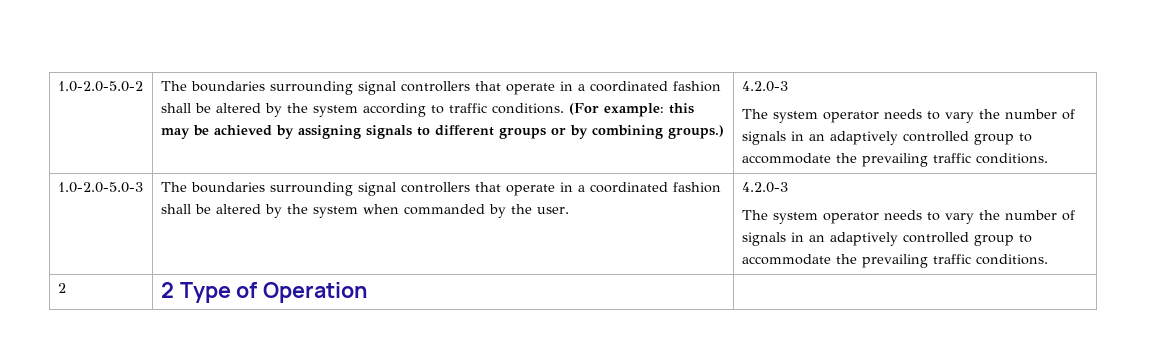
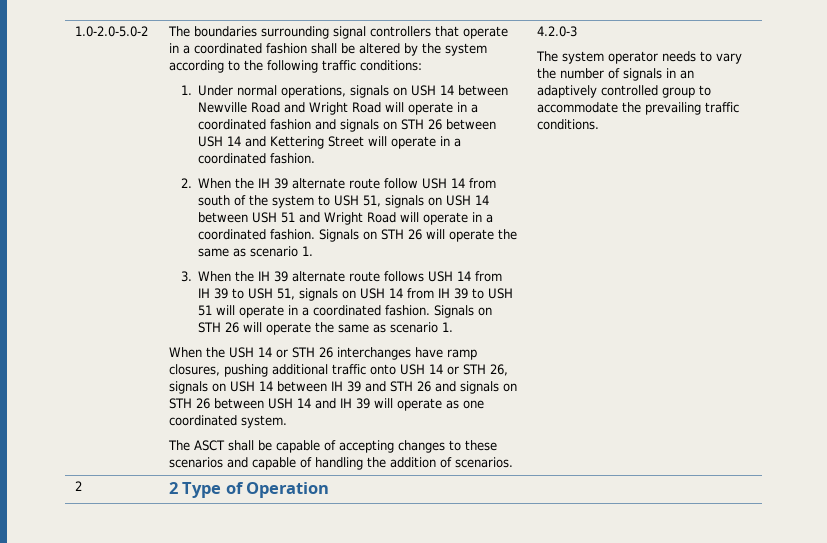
- The boundaries surrounding signal controllers that operate in a coordinated fashion shall be altered by the system according to traffic conditions. (For example: this may be achieved by assigning signals to different groups or by combining groups.) | 4.2.0-3
- The system operator needs to vary the number of signals in an adaptively controlled group to accommodate the prevailing traffic conditions.
- 1.0-2.0-5.0-3 | The boundaries surrounding signal controllers that operate in a coordinated fashion shall be altered by the system when commanded by the user.
+ The boundaries surrounding signal controllers that operate in a coordinated fashion shall be altered by the system according to the following traffic conditions:
+ 1. Under normal operations, signals on USH 14 between Newville Road and Wright Road will operate in a coordinated fashion and signals on STH 26 between USH 14 and Kettering Street will operate in a coordinated fashion.
+ 2. When the IH 39 alternate route follow USH 14 from south of the system to USH 51, signals on USH 14 between USH 51 and Wright Road will operate in a coordinated fashion. Signals on STH 26 will operate the same as scenario 1.
+ 3. When the IH 39 alternate route follows USH 14 from IH 39 to USH 51, signals on USH 14 from IH 39 to USH 51 will operate in a coordinated fashion. Signals on STH 26 will operate the same as scenario 1.
+ When the USH 14 or STH 26 interchanges have ramp closures, pushing additional traffic onto USH 14 or STH 26, signals on USH 14 between IH 39 and STH 26 and signals on STH 26 between USH 14 and IH 39 will operate as one coordinated system.
+ The ASCT shall be capable of accepting changes to these scenarios and capable of handling the addition of scenarios.

